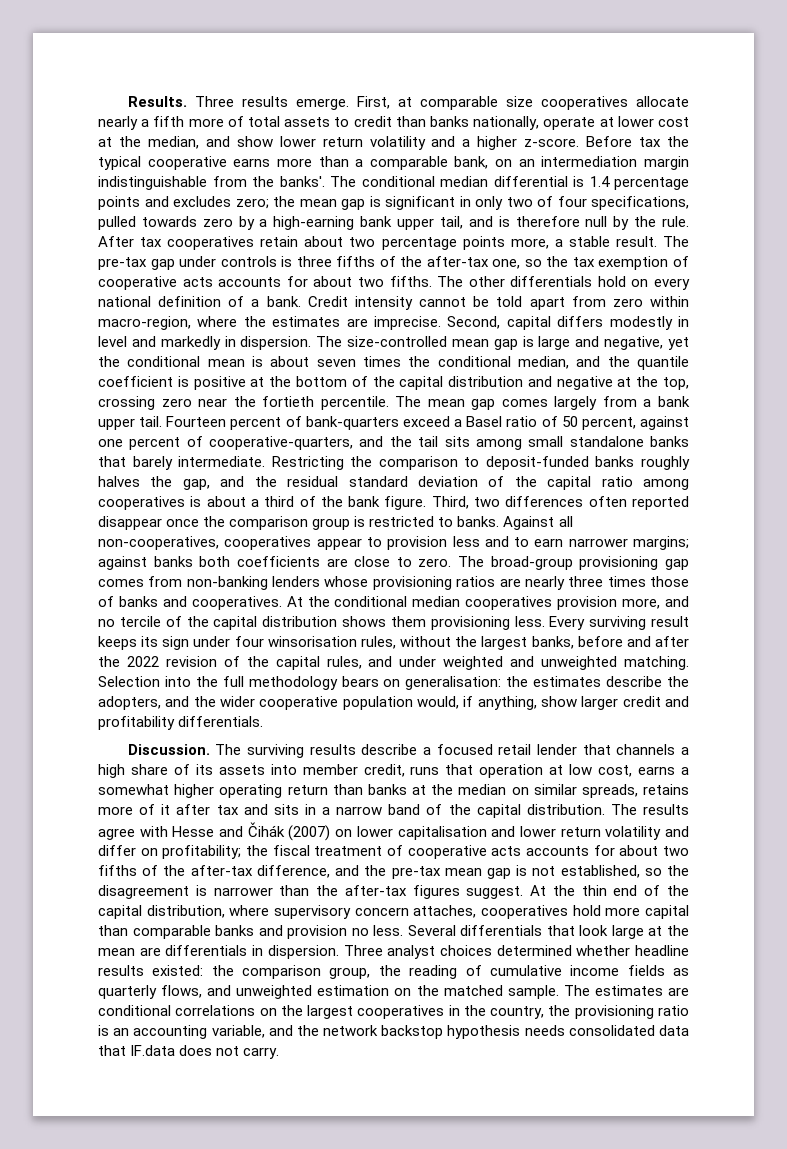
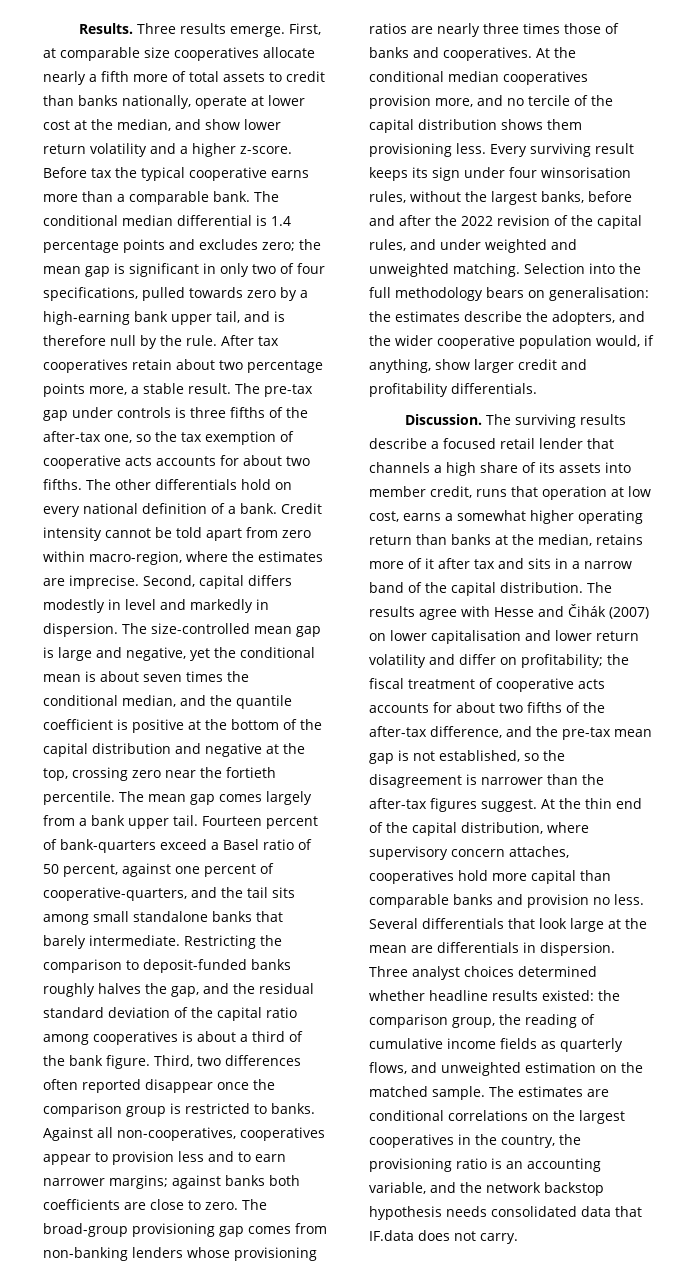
- Before tax the typical cooperative earns more than a comparable bank, on an intermediation margin indistinguishable from the banks'.
+ Before tax the typical cooperative earns more than a comparable bank.
- The surviving results describe a focused retail lender that channels a high share of its assets into member credit, runs that operation at low cost, earns a somewhat higher operating return than banks at the median on similar spreads, retains more of it after tax and sits in a narrow band of the capital distribution.
+ The surviving results describe a focused retail lender that channels a high share of its assets into member credit, runs that operation at low cost, earns a somewhat higher operating return than banks at the median, retains more of it after tax and sits in a narrow band of the capital distribution.

